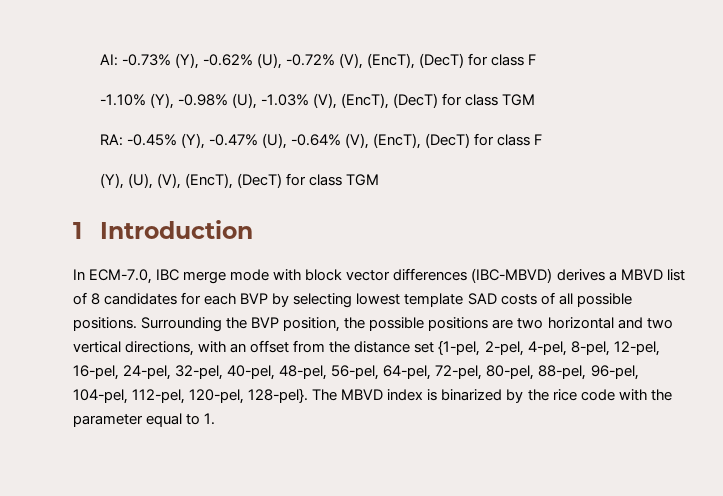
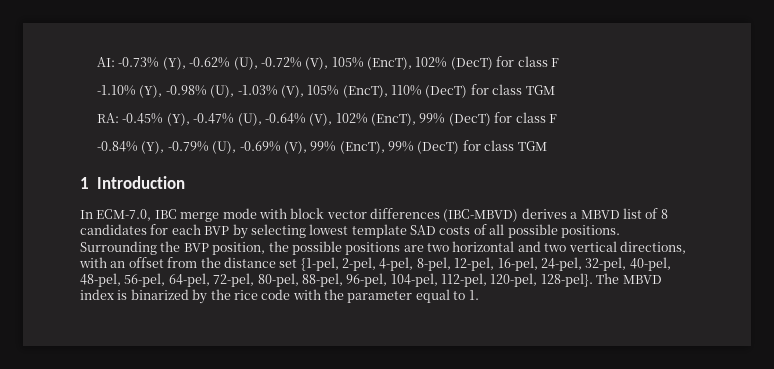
- AI: -0.73% (Y), -0.62% (U), -0.72% (V), (EncT), (DecT) for class F
+ AI: -0.73% (Y), -0.62% (U), -0.72% (V), 105% (EncT), 102% (DecT) for class F
- -1.10% (Y), -0.98% (U), -1.03% (V), (EncT), (DecT) for class TGM
+ -1.10% (Y), -0.98% (U), -1.03% (V), 105% (EncT), 110% (DecT) for class TGM
- RA: -0.45% (Y), -0.47% (U), -0.64% (V), (EncT), (DecT) for class F
- (Y), (U), (V), (EncT), (DecT) for class TGM
+ RA: -0.45% (Y), -0.47% (U), -0.64% (V), 102% (EncT), 99% (DecT) for class F
+ -0.84% (Y), -0.79% (U), -0.69% (V), 99% (EncT), 99% (DecT) for class TGM

